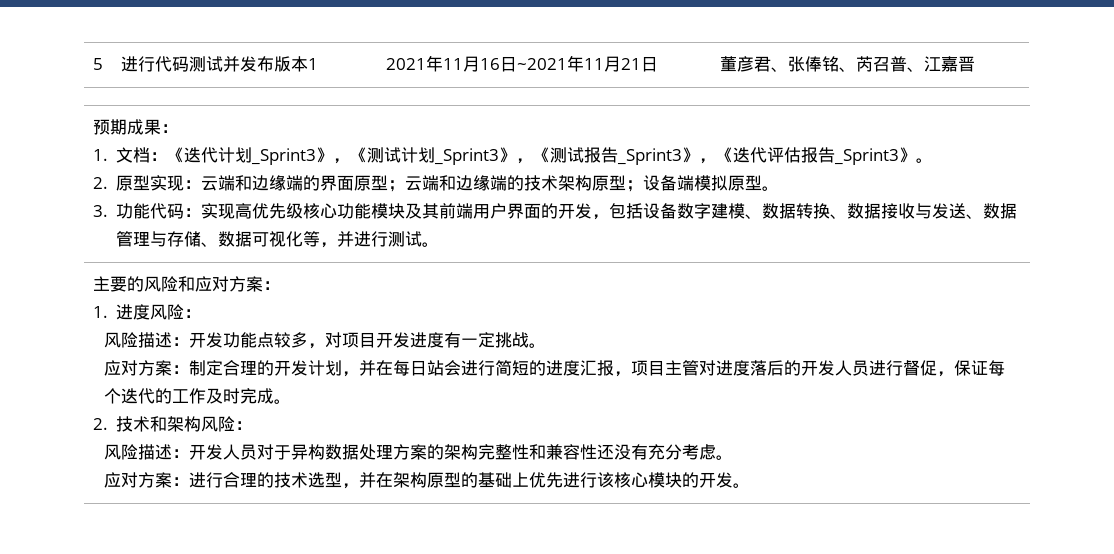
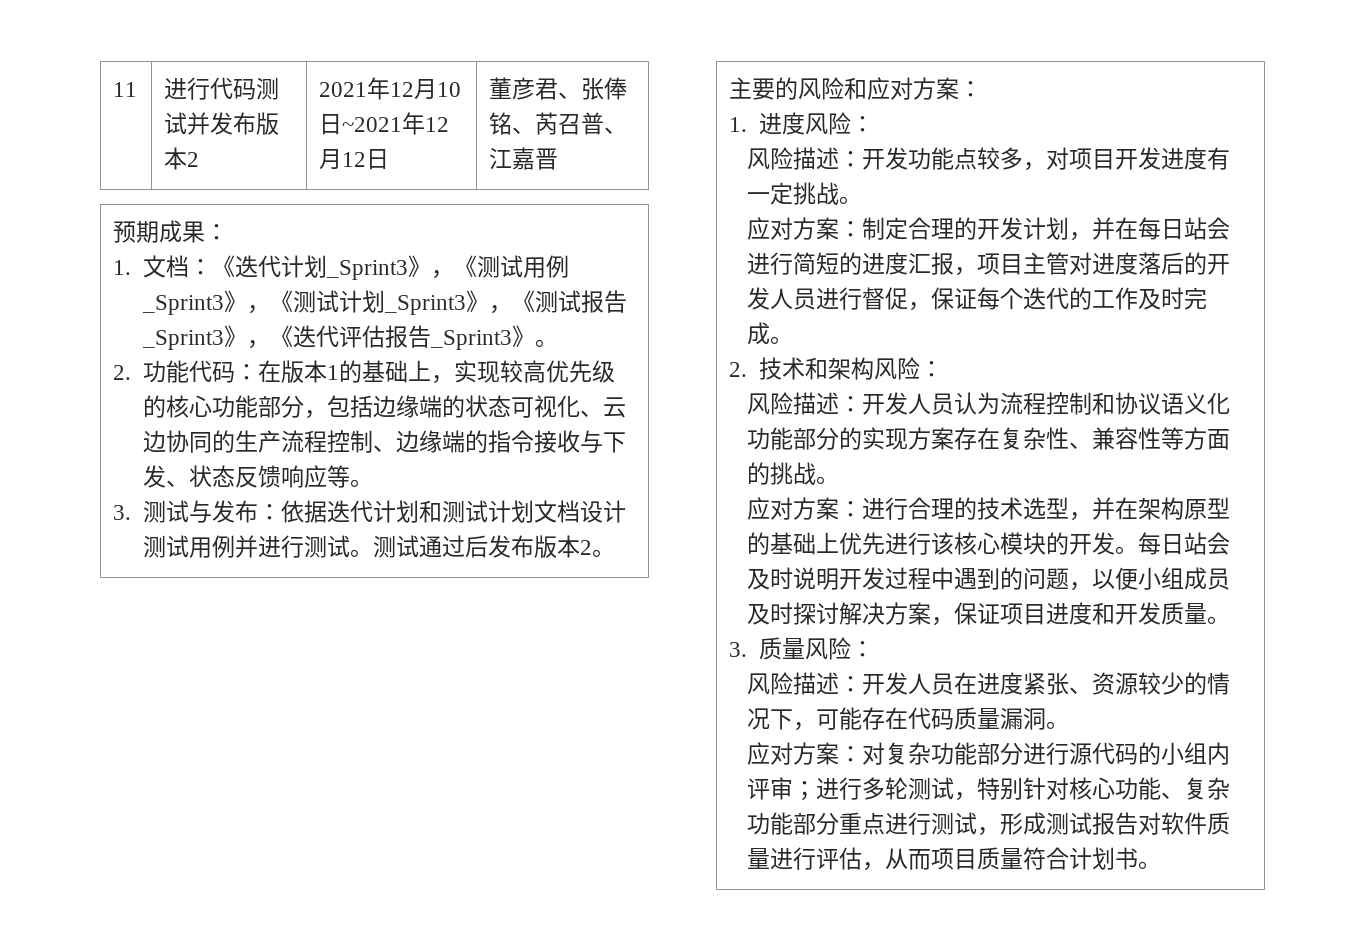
- 5 | 进行代码测试并发布版本1 | 2021年11月16日~2021年11月21日 | 董彦君、张俸铭、芮召普、江嘉晋
+ 11 | 进行代码测试并发布版本2 | 2021年12月10日~2021年12月12日 | 董彦君、张俸铭、芮召普、江嘉晋
- 1.文档：《迭代计划_Sprint3》，《测试计划_Sprint3》，《测试报告_Sprint3》，《迭代评估报告_Sprint3》。
+ 1.文档：《迭代计划_Sprint3》，《测试用例_Sprint3》，《测试计划_Sprint3》，《测试报告_Sprint3》，《迭代评估报告_Sprint3》。
- 2.原型实现：云端和边缘端的界面原型；云端和边缘端的技术架构原型；设备端模拟原型。
- 3.功能代码：实现高优先级核心功能模块及其前端用户界面的开发，包括设备数字建模、数据转换、数据接收与发送、数据管理与存储、数据可视化等，并进行测试。
+ 2.功能代码：在版本1的基础上，实现较高优先级的核心功能部分，包括边缘端的状态可视化、云边协同的生产流程控制、边缘端的指令接收与下发、状态反馈响应等。
+ 3.测试与发布：依据迭代计划和测试计划文档设计测试用例并进行测试。测试通过后发布版本2。
- 风险描述：开发人员对于异构数据处理方案的架构完整性和兼容性还没有充分考虑。
+ 风险描述：开发人员认为流程控制和协议语义化功能部分的实现方案存在复杂性、兼容性等方面的挑战。
+ 每日站会及时说明开发过程中遇到的问题，以便小组成员及时探讨解决方案，保证项目进度和开发质量。
+ 3.质量风险：
+ 风险描述：开发人员在进度紧张、资源较少的情况下，可能存在代码质量漏洞。
+ 应对方案：对复杂功能部分进行源代码的小组内评审；进行多轮测试，特别针对核心功能、复杂功能部分重点进行测试，形成测试报告对软件质量进行评估，从而项目质量符合计划书。

